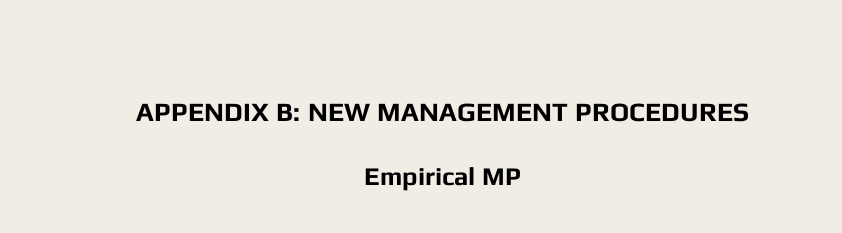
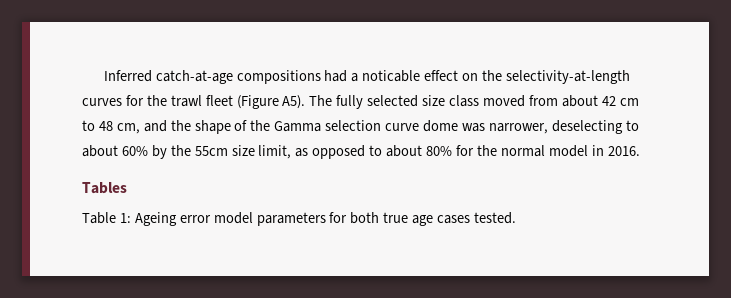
- APPENDIX B: NEW MANAGEMENT PROCEDURES
- Empirical MP
+ Inferred catch-at-age compositions had a noticable effect on the selectivity-at-length curves for the trawl fleet (Figure A5). The fully selected size class moved from about 42 cm to 48 cm, and the shape of the Gamma selection curve dome was narrower, deselecting to about 60% by the 55cm size limit, as opposed to about 80% for the normal model in 2016.
+ Tables
+ Table 1: Ageing error model parameters for both true age cases tested.

